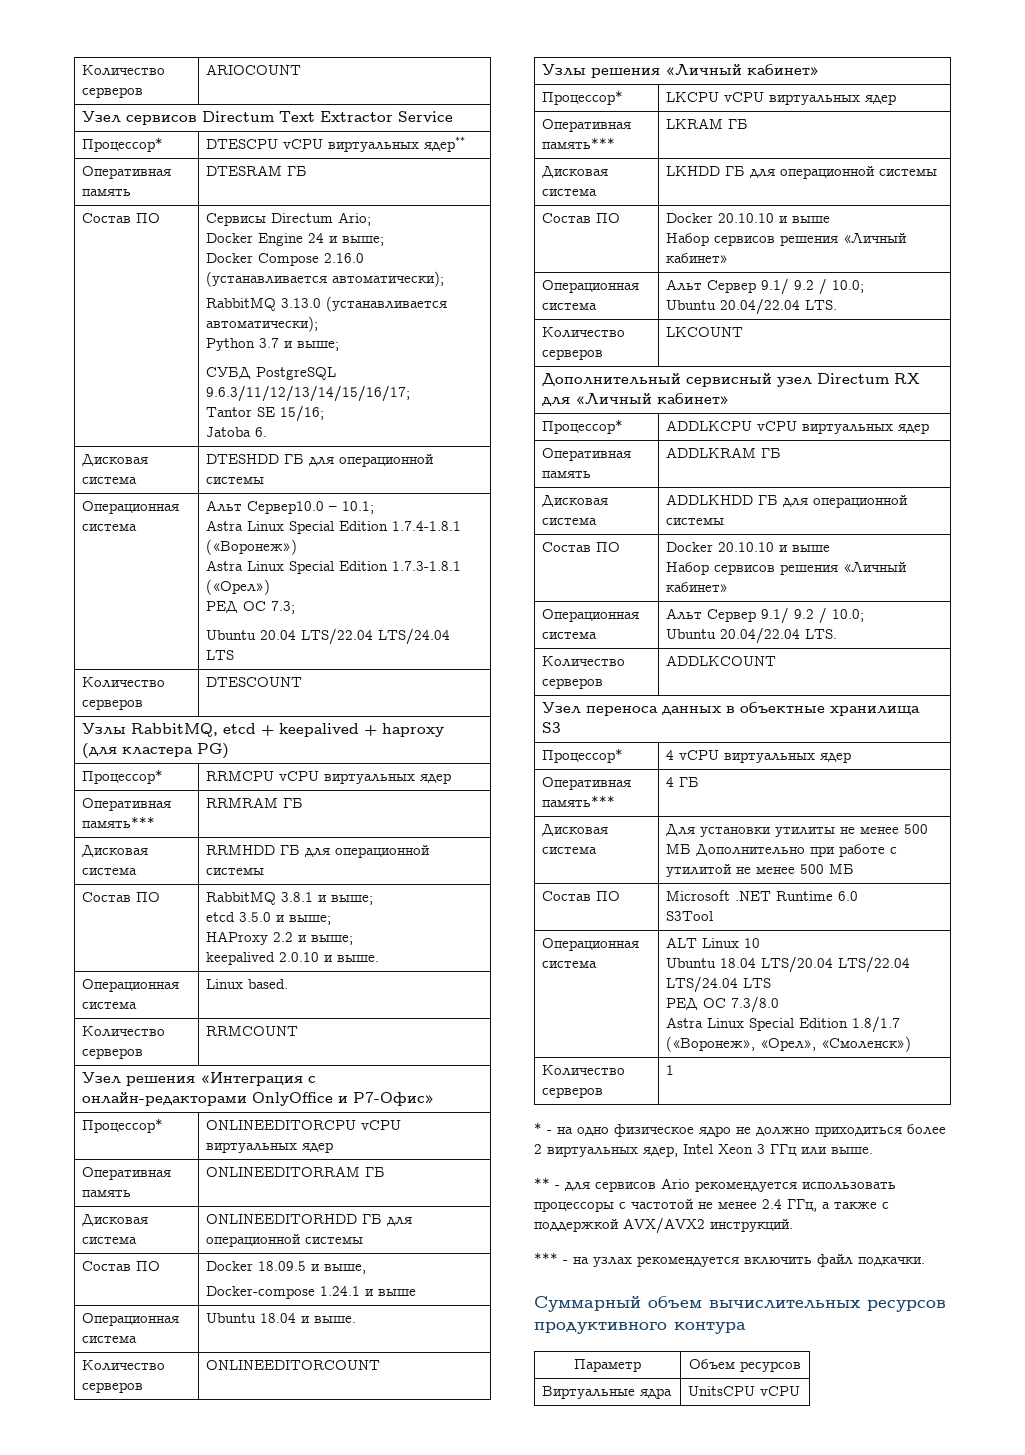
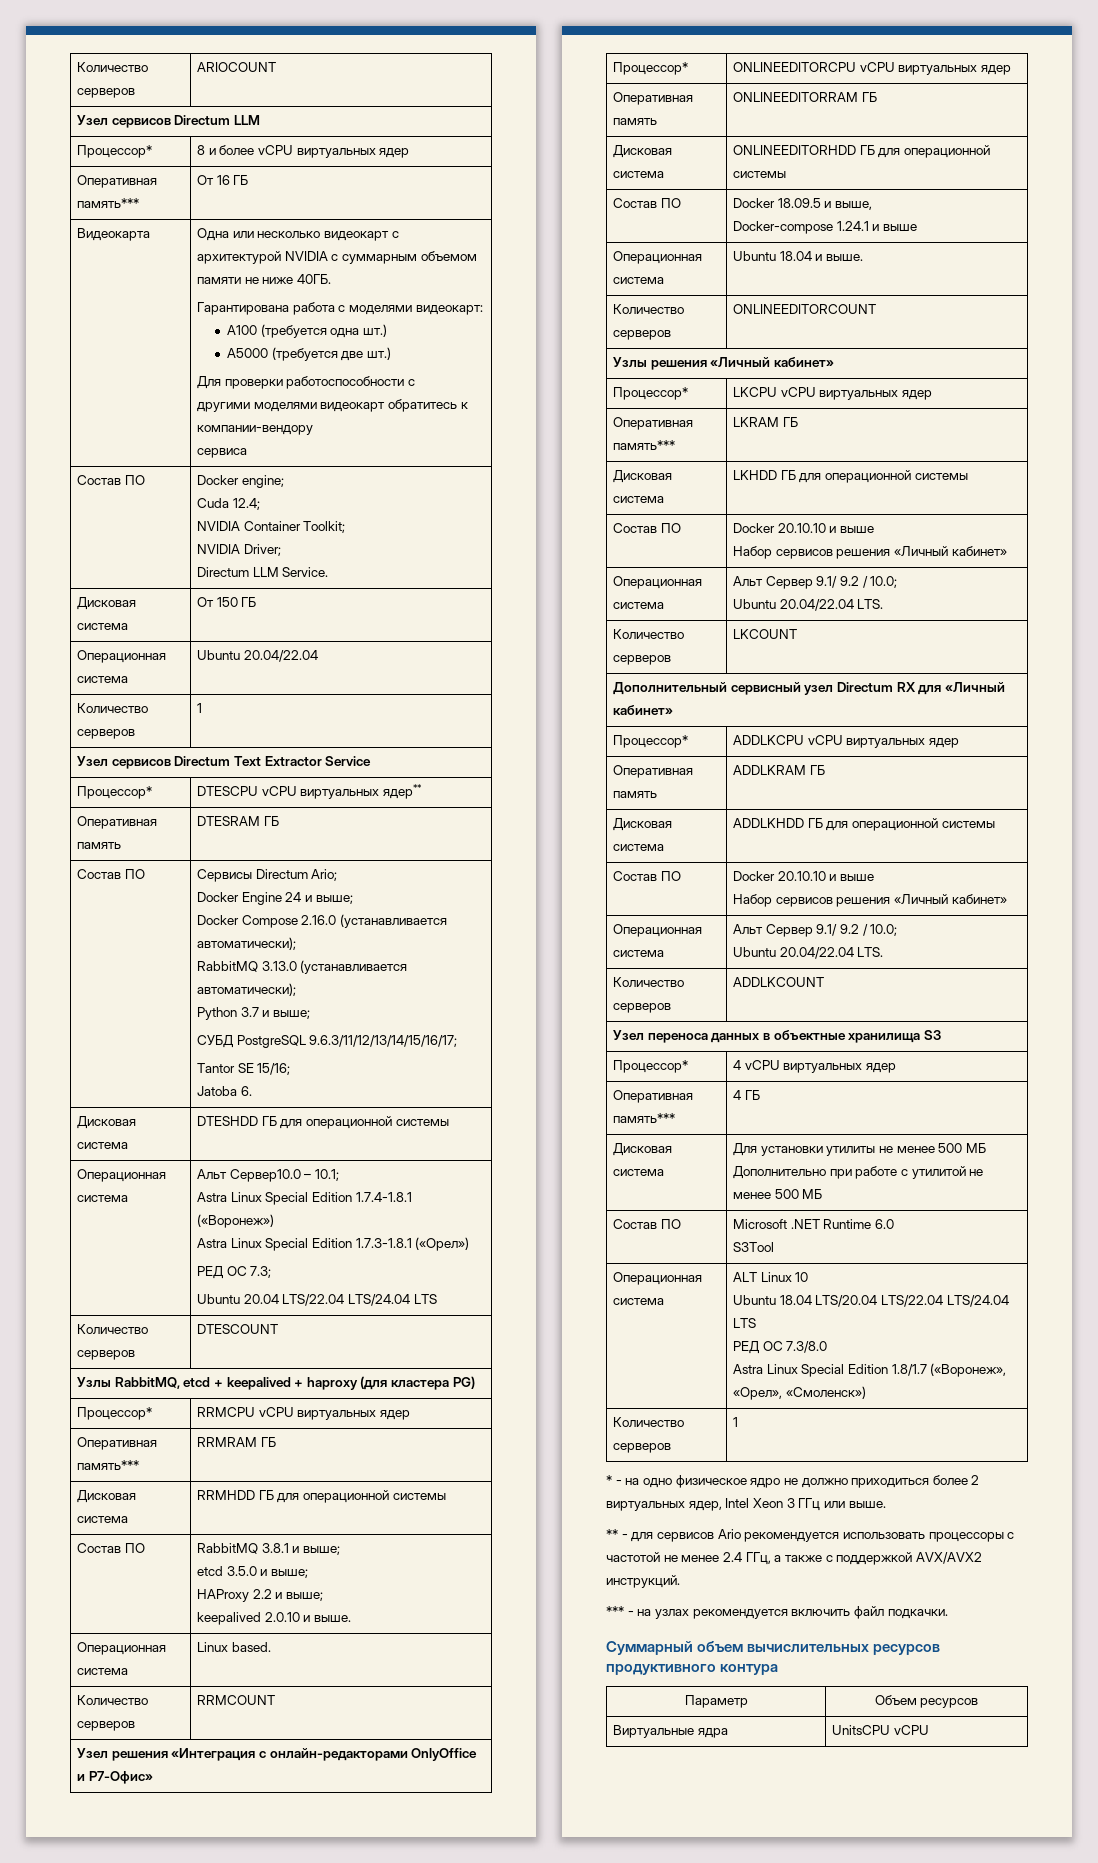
+ Узел сервисов Directum LLM
+ Процессор* | 8 и более vCPU виртуальных ядер
+ Оперативная память*** | От 16 ГБ
+ Видеокарта | Одна или несколько видеокарт с архитектурой NVIDIA с суммарным объемом памяти не ниже 40ГБ.
+ Гарантирована работа с моделями видеокарт:
+ A100 (требуется одна шт.)
+ A5000 (требуется две шт.)
+ Для проверки работоспособности с
+ другими моделями видеокарт обратитесь к компании-вендору
+ сервиса
+ Состав ПО | Docker engine;
+ Cuda 12.4;
+ NVIDIA Container Toolkit;
+ NVIDIA Driver;
+ Directum LLM Service.
+ Дисковая система | От 150 ГБ
+ Операционная система | Ubuntu 20.04/22.04
+ Количество серверов | 1

